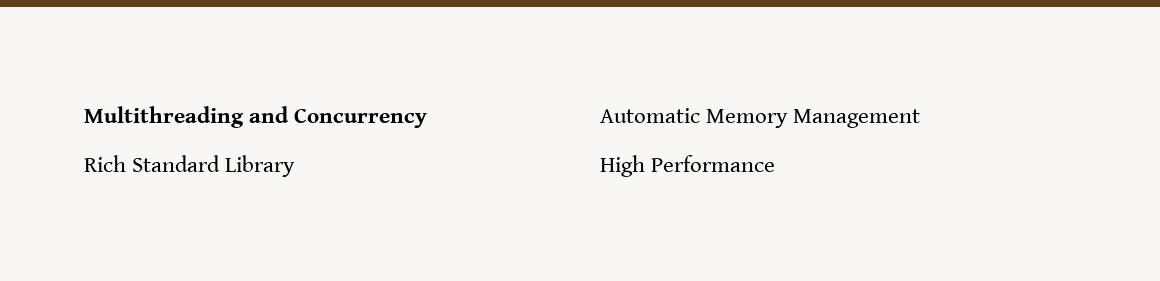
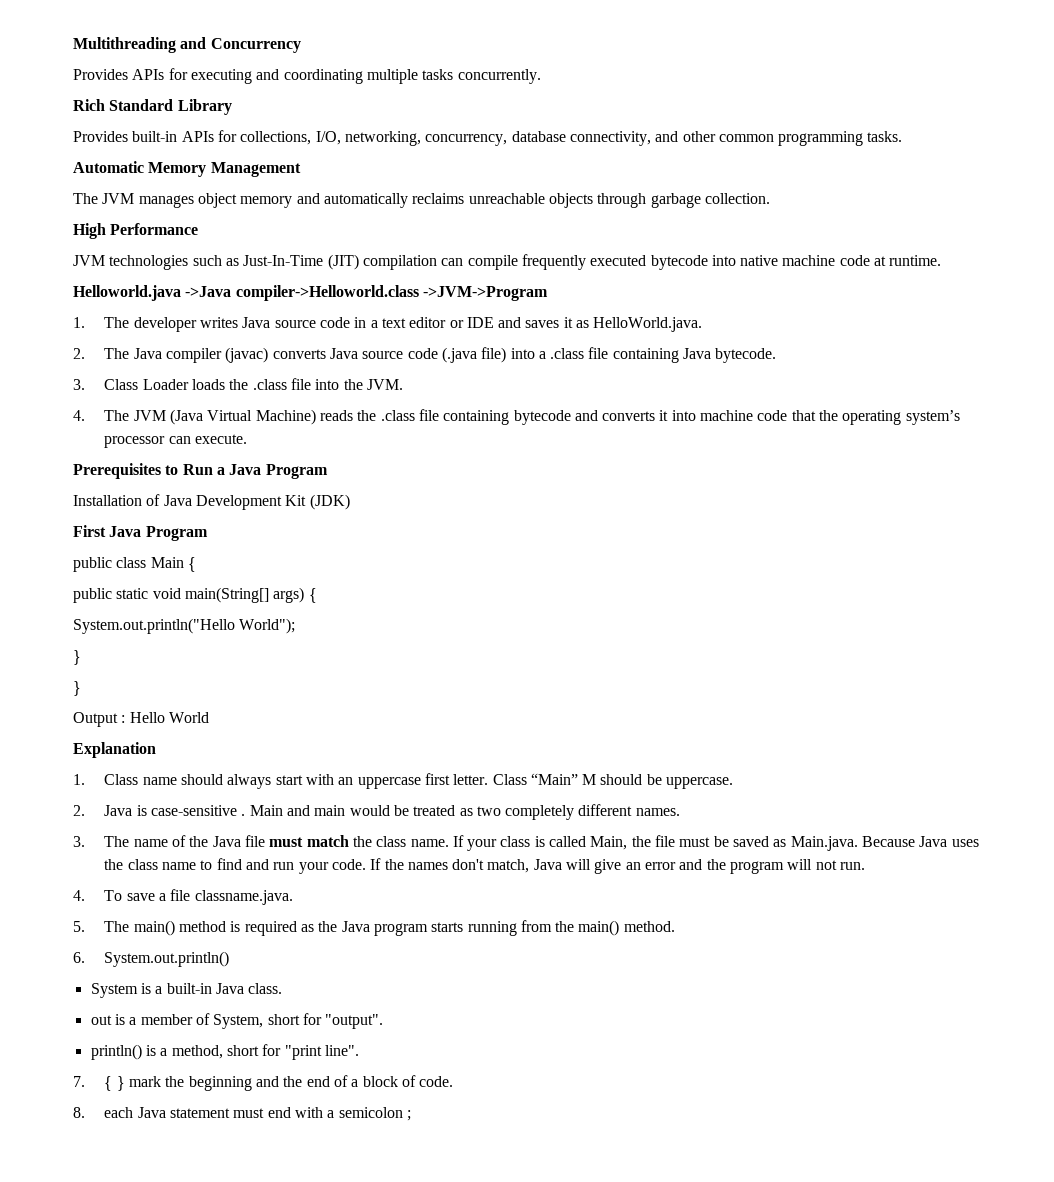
+ Provides APIs for executing and coordinating multiple tasks concurrently.
  Rich Standard Library
+ Provides built-in APIs for collections, I/O, networking, concurrency, database connectivity, and other common programming tasks.
  Automatic Memory Management
+ The JVM manages object memory and automatically reclaims unreachable objects through garbage collection.
  High Performance
+ JVM technologies such as Just-In-Time (JIT) compilation can compile frequently executed bytecode into native machine code at runtime.
+ Helloworld.java ->Java compiler->Helloworld.class ->JVM->Program
+ 1. The developer writes Java source code in a text editor or IDE and saves it as HelloWorld.java.
+ 2. The Java compiler (javac) converts Java source code (.java file) into a .class file containing Java bytecode.
+ 3. Class Loader loads the .class file into the JVM.
+ 4. The JVM (Java Virtual Machine) reads the .class file containing bytecode and converts it into machine code that the operating system’s processor can execute.
+ Prerequisites to Run a Java Program
+ Installation of Java Development Kit (JDK)
+ First Java Program
+ public class Main {
+ public static void main(String[] args) {
+ System.out.println("Hello World");
+ }
+ }
+ Output : Hello World
+ Explanation
+ 1. Class name should always start with an uppercase first letter. Class “Main” M should be uppercase.
+ 2. Java is case-sensitive . Main and main would be treated as two completely different names.
+ 3. The name of the Java file must match the class name. If your class is called Main, the file must be saved as Main.java. Because Java uses the class name to find and run your code. If the names don't match, Java will give an error and the program will not run.
+ 4. To save a file classname.java.
+ 5. The main() method is required as the Java program starts running from the main() method.
+ 6. System.out.println()
+ System is a built-in Java class.
+ out is a member of System, short for "output".
+ println() is a method, short for "print line".
+ 7. { } mark the beginning and the end of a block of code.
+ 8. each Java statement must end with a semicolon ;

